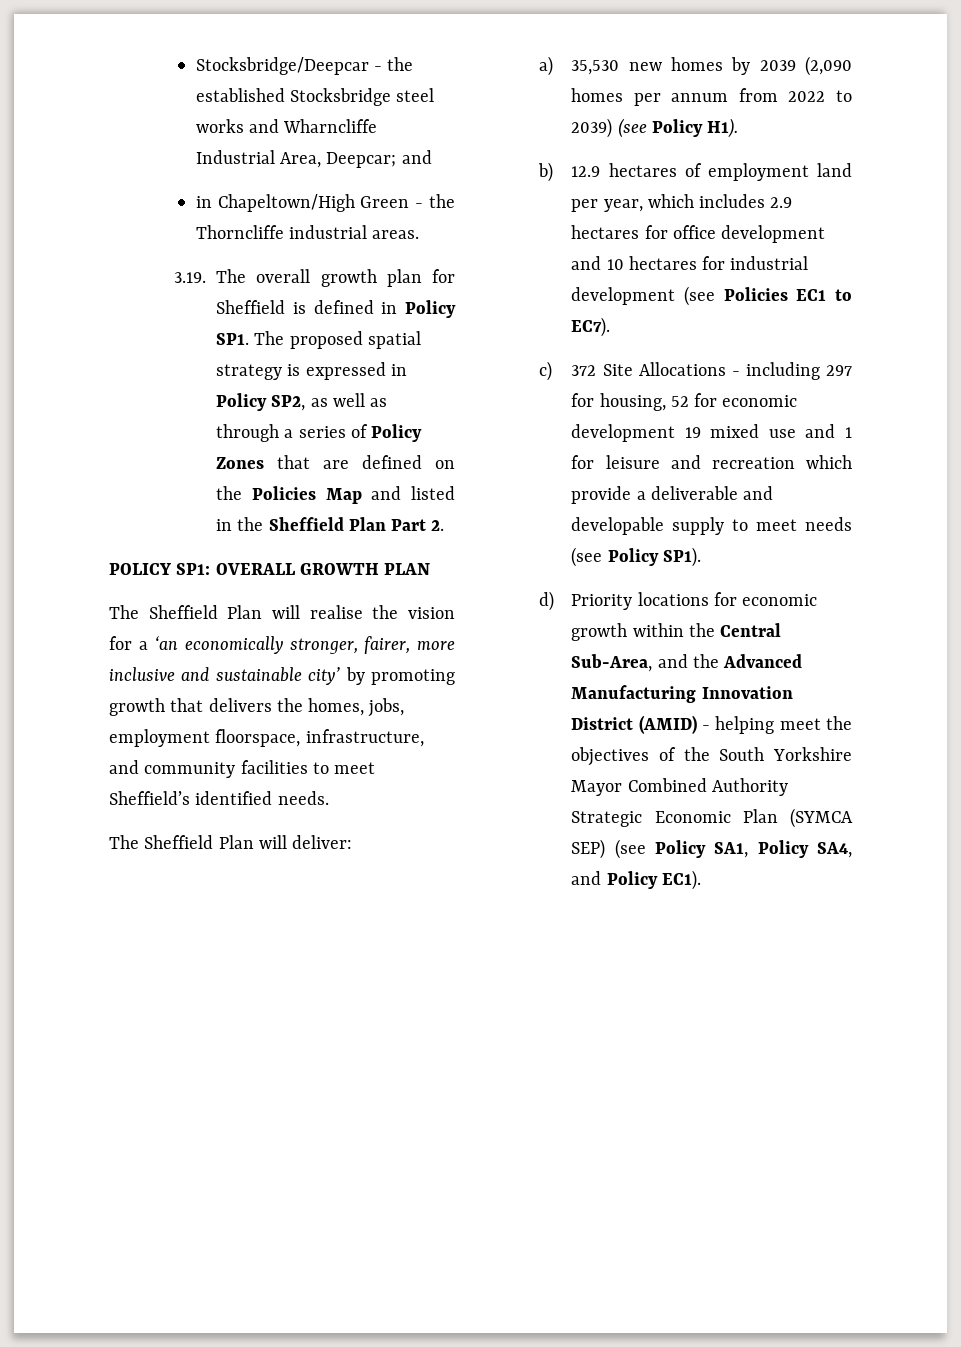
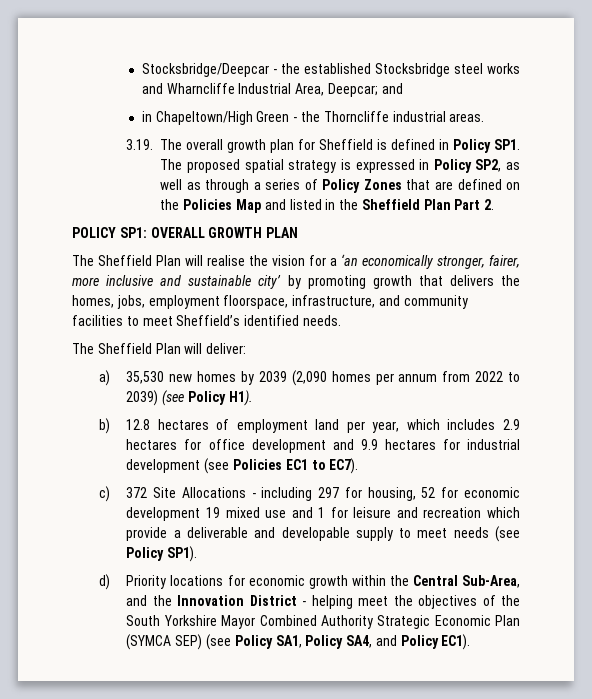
- b) 12.9 hectares of employment land per year, which includes 2.9 hectares for office development and 10 hectares for industrial development (see Policies EC1 to EC7).
+ b) 12.8 hectares of employment land per year, which includes 2.9 hectares for office development and 9.9 hectares for industrial development (see Policies EC1 to EC7).
- d) Priority locations for economic growth within the Central Sub-Area, and the Advanced Manufacturing Innovation District (AMID) - helping meet the objectives of the South Yorkshire Mayor Combined Authority Strategic Economic Plan (SYMCA SEP) (see Policy SA1, Policy SA4, and Policy EC1).
+ d) Priority locations for economic growth within the Central Sub-Area, and the Innovation District - helping meet the objectives of the South Yorkshire Mayor Combined Authority Strategic Economic Plan (SYMCA SEP) (see Policy SA1, Policy SA4, and Policy EC1).

